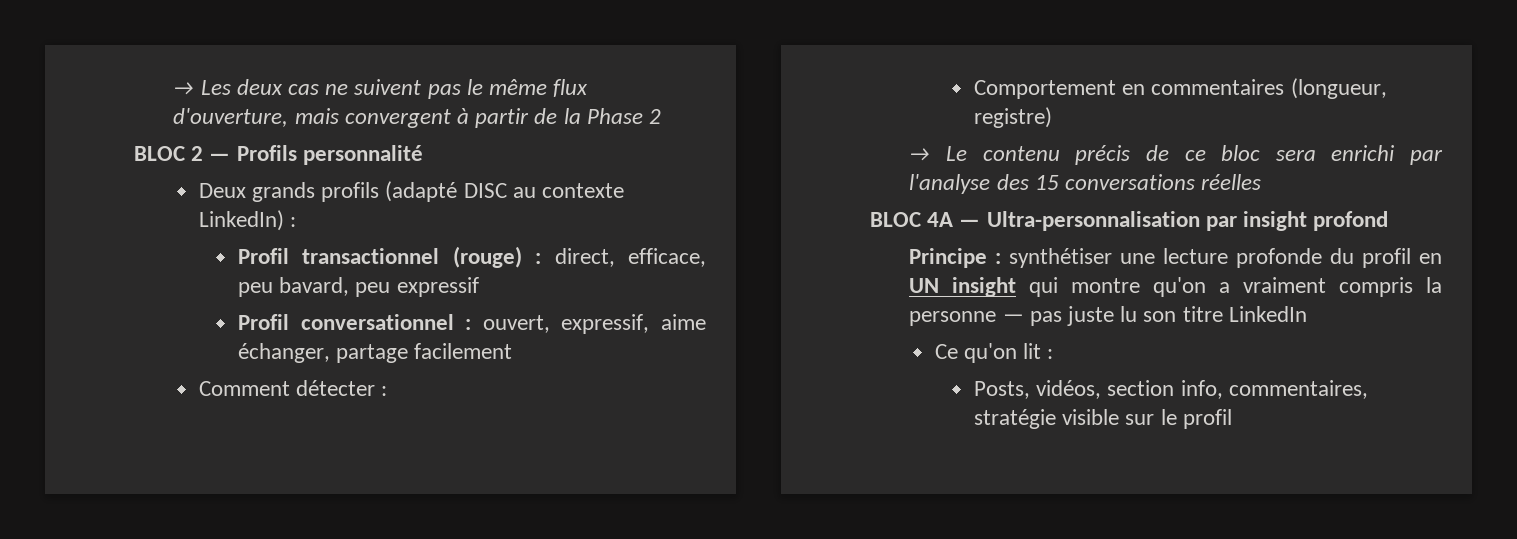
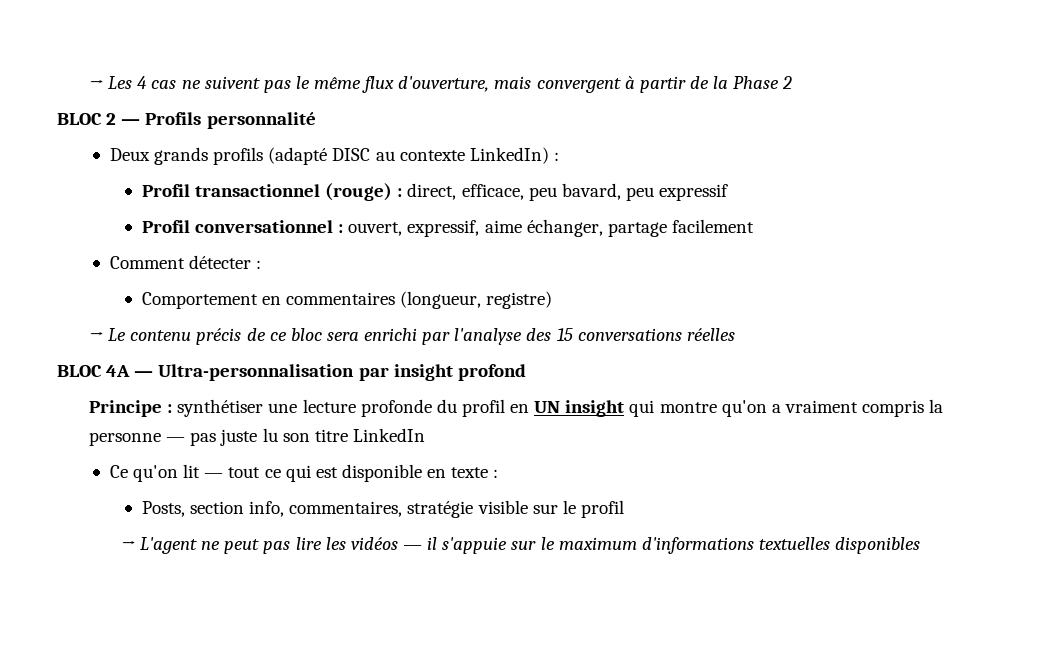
- → Les deux cas ne suivent pas le même flux d'ouverture, mais convergent à partir de la Phase 2
+ → Les 4 cas ne suivent pas le même flux d'ouverture, mais convergent à partir de la Phase 2
- Ce qu'on lit :
+ Ce qu'on lit — tout ce qui est disponible en texte :
- Posts, vidéos, section info, commentaires, stratégie visible sur le profil
+ Posts, section info, commentaires, stratégie visible sur le profil
+ → L'agent ne peut pas lire les vidéos — il s'appuie sur le maximum d'informations textuelles disponibles

